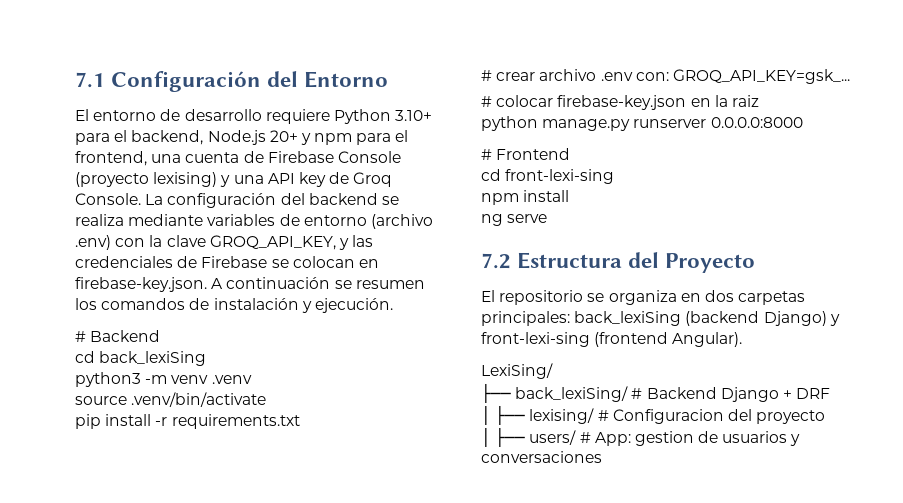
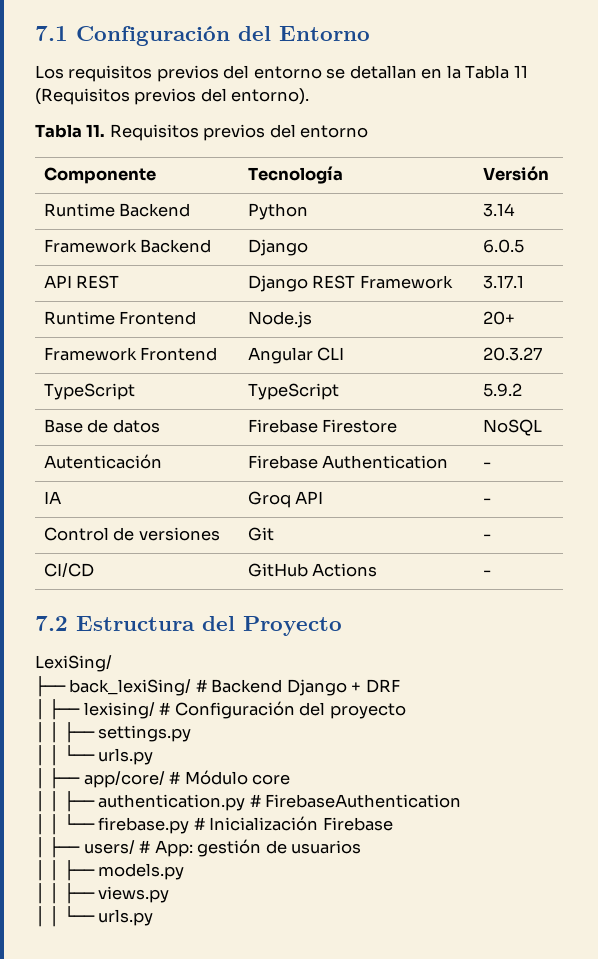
- El entorno de desarrollo requiere Python 3.10+ para el backend, Node.js 20+ y npm para el frontend, una cuenta de Firebase Console (proyecto lexising) y una API key de Groq Console. La configuración del backend se realiza mediante variables de entorno (archivo .env) con la clave GROQ_API_KEY, y las credenciales de Firebase se colocan en firebase-key.json. A continuación se resumen los comandos de instalación y ejecución.
- # Backend
- cd back_lexiSing
- python3 -m venv .venv
- source .venv/bin/activate
- pip install -r requirements.txt
- # crear archivo .env con: GROQ_API_KEY=gsk_...
- # colocar firebase-key.json en la raiz
- python manage.py runserver 0.0.0.0:8000
- # Frontend
- cd front-lexi-sing
- npm install
- ng serve
+ Los requisitos previos del entorno se detallan en la Tabla 11 (Requisitos previos del entorno).
+ Tabla 11. Requisitos previos del entorno
+ Componente | Tecnología | Versión
+ Runtime Backend | Python | 3.14
+ Framework Backend | Django | 6.0.5
+ API REST | Django REST Framework | 3.17.1
+ Runtime Frontend | Node.js | 20+
+ Framework Frontend | Angular CLI | 20.3.27
+ TypeScript | TypeScript | 5.9.2
+ Base de datos | Firebase Firestore | NoSQL
+ Autenticación | Firebase Authentication | -
+ IA | Groq API | -
+ Control de versiones | Git | -
+ CI/CD | GitHub Actions | -
  7.2 Estructura del Proyecto
- El repositorio se organiza en dos carpetas principales: back_lexiSing (backend Django) y front-lexi-sing (frontend Angular).
- │ ├── lexising/ # Configuracion del proyecto
+ │ ├── lexising/ # Configuración del proyecto
+ │ │ ├── settings.py
+ │ │ └── urls.py
+ │ ├── app/core/ # Módulo core
+ │ │ ├── authentication.py # FirebaseAuthentication
+ │ │ └── firebase.py # Inicialización Firebase
- │ ├── users/ # App: gestion de usuarios y conversaciones
+ │ ├── users/ # App: gestión de usuarios
+ │ │ ├── models.py
+ │ │ ├── views.py
+ │ │ └── urls.py

